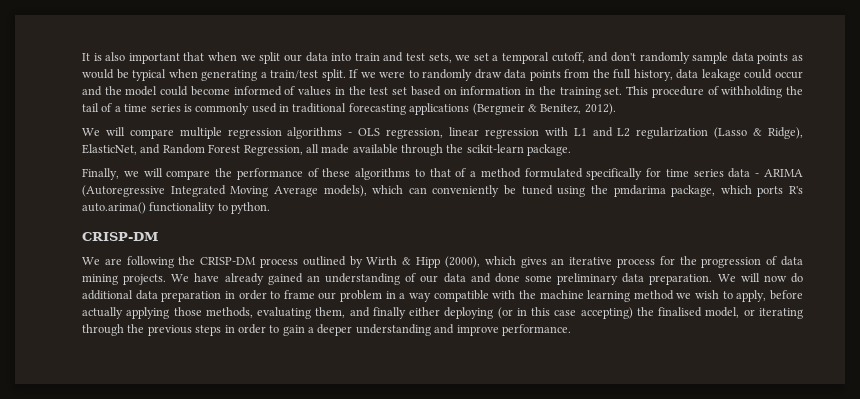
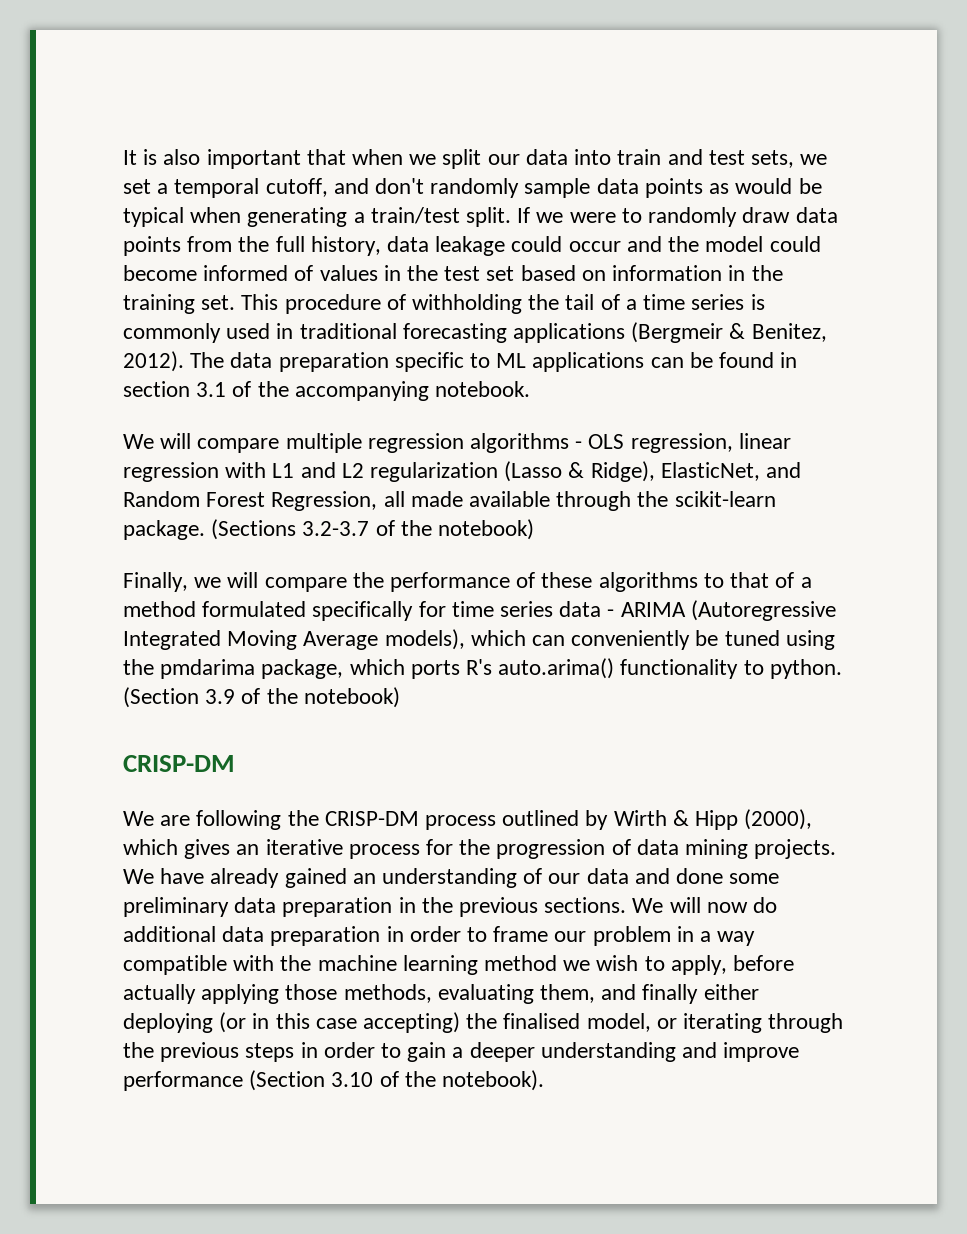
+ The data preparation specific to ML applications can be found in section 3.1 of the accompanying notebook.
+ (Sections 3.2-3.7 of the notebook)
+ (Section 3.9 of the notebook)
- We have already gained an understanding of our data and done some preliminary data preparation.
+ We have already gained an understanding of our data and done some preliminary data preparation in the previous sections.
- We will now do additional data preparation in order to frame our problem in a way compatible with the machine learning method we wish to apply, before actually applying those methods, evaluating them, and finally either deploying (or in this case accepting) the finalised model, or iterating through the previous steps in order to gain a deeper understanding and improve performance.
+ We will now do additional data preparation in order to frame our problem in a way compatible with the machine learning method we wish to apply, before actually applying those methods, evaluating them, and finally either deploying (or in this case accepting) the finalised model, or iterating through the previous steps in order to gain a deeper understanding and improve performance (Section 3.10 of the notebook).

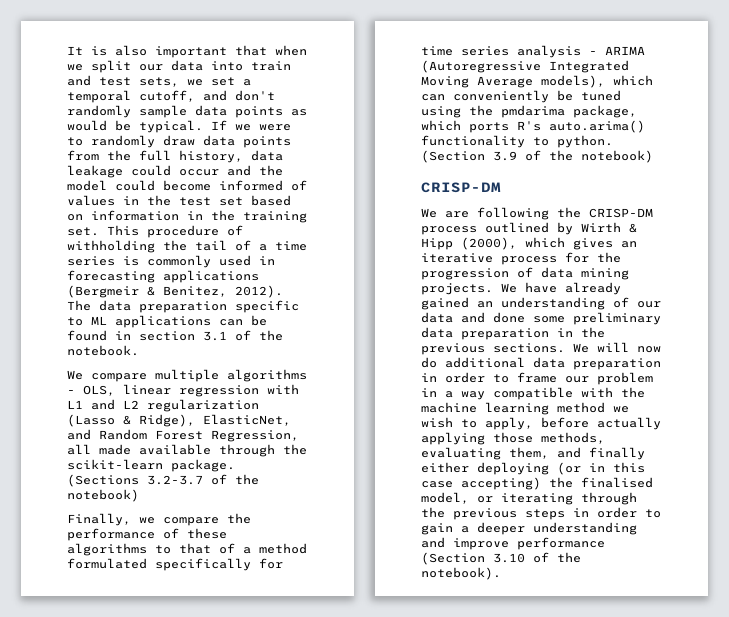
- It is also important that when we split our data into train and test sets, we set a temporal cutoff, and don't randomly sample data points as would be typical when generating a train/test split.
+ It is also important that when we split our data into train and test sets, we set a temporal cutoff, and don't randomly sample data points as would be typical.
- This procedure of withholding the tail of a time series is commonly used in traditional forecasting applications (Bergmeir & Benitez, 2012).
+ This procedure of withholding the tail of a time series is commonly used in forecasting applications (Bergmeir & Benitez, 2012).
- The data preparation specific to ML applications can be found in section 3.1 of the accompanying notebook.
+ The data preparation specific to ML applications can be found in section 3.1 of the notebook.
- We will compare multiple regression algorithms - OLS regression, linear regression with L1 and L2 regularization (Lasso & Ridge), ElasticNet, and Random Forest Regression, all made available through the scikit-learn package.
+ We compare multiple algorithms - OLS, linear regression with L1 and L2 regularization (Lasso & Ridge), ElasticNet, and Random Forest Regression, all made available through the scikit-learn package.
- Finally, we will compare the performance of these algorithms to that of a method formulated specifically for time series data - ARIMA (Autoregressive Integrated Moving Average models), which can conveniently be tuned using the pmdarima package, which ports R's auto.arima() functionality to python.
+ Finally, we compare the performance of these algorithms to that of a method formulated specifically for time series analysis - ARIMA (Autoregressive Integrated Moving Average models), which can conveniently be tuned using the pmdarima package, which ports R's auto.arima() functionality to python.

